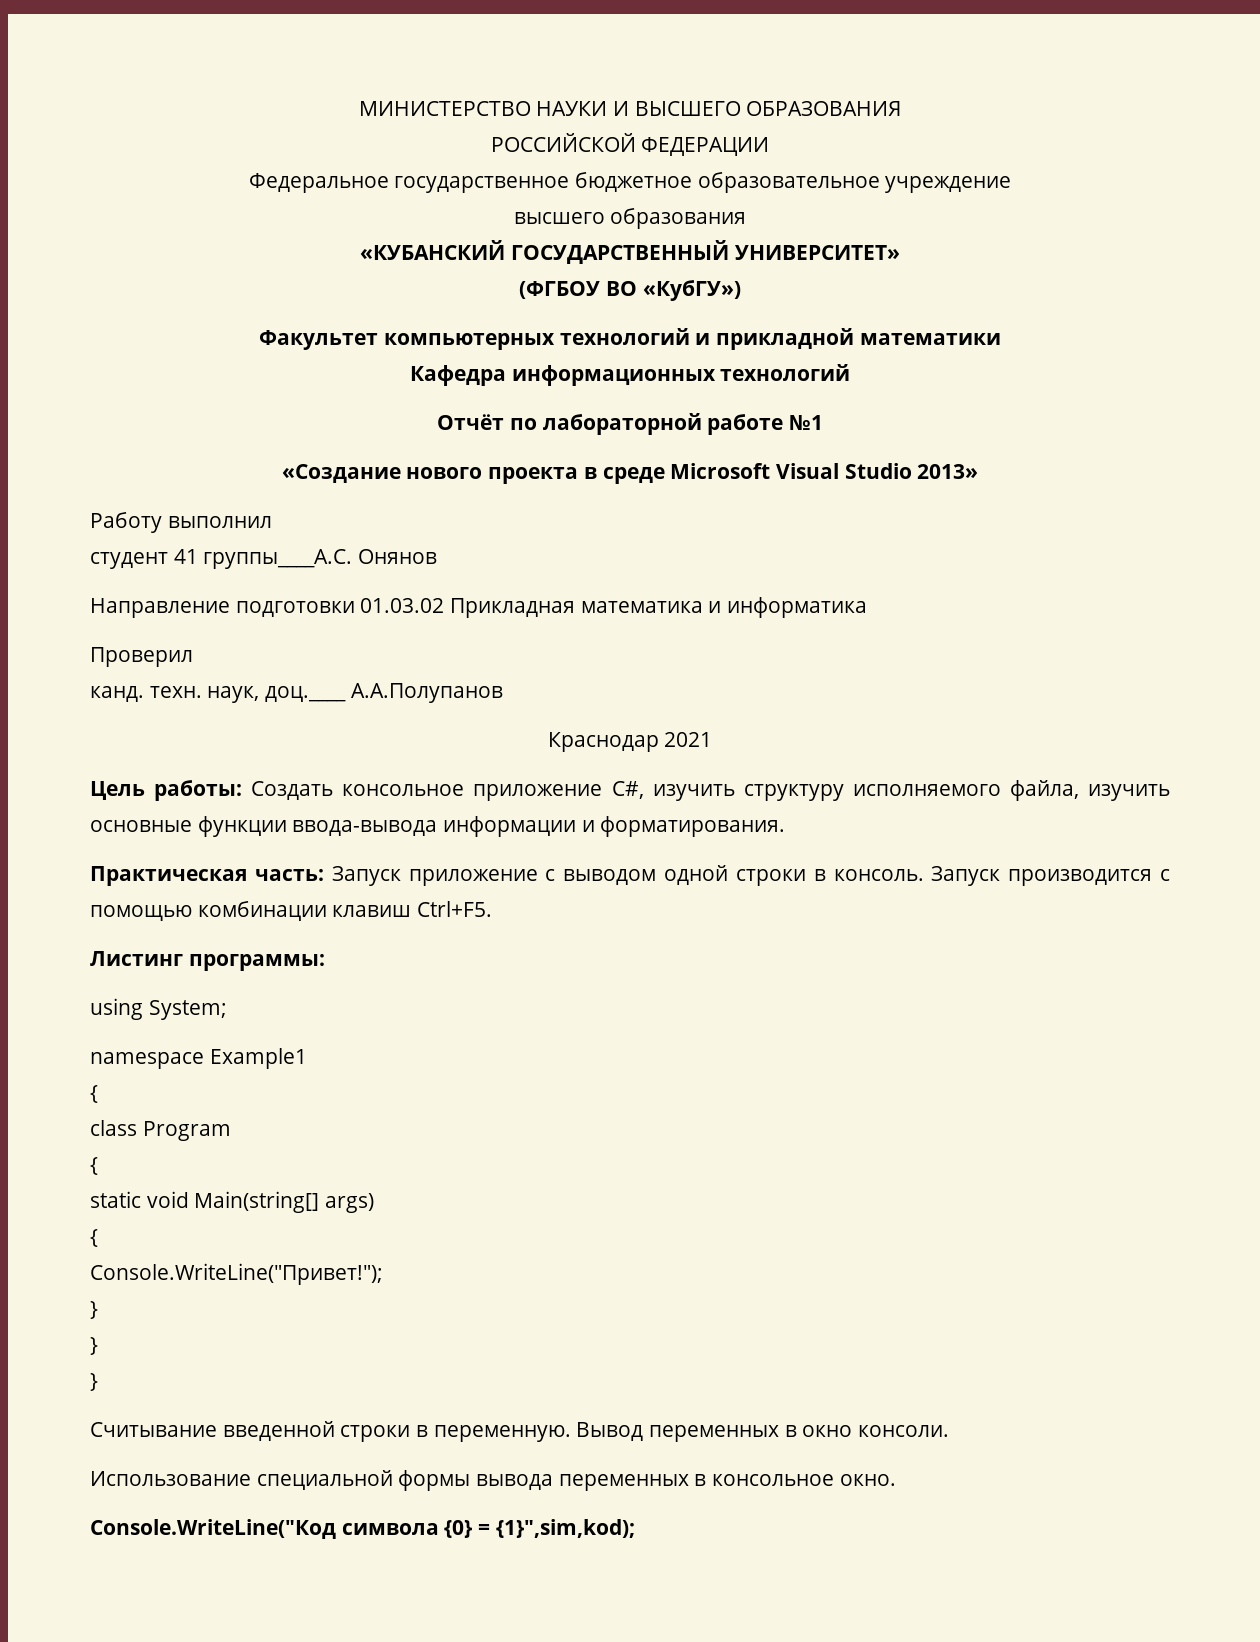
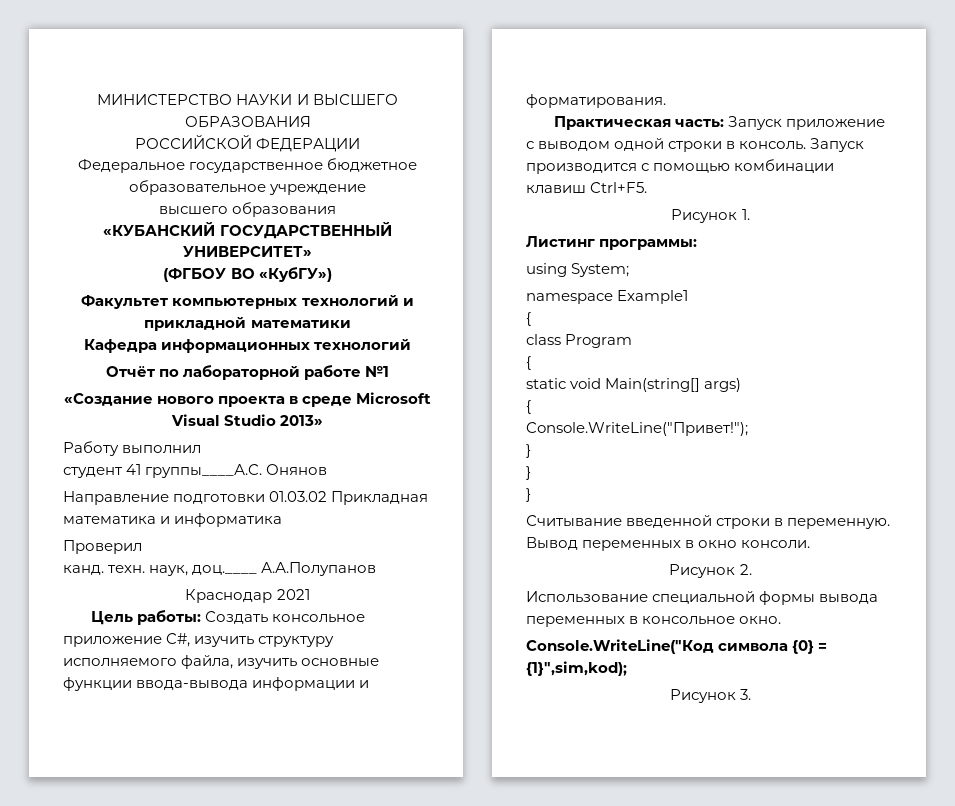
+ Рисунок 1.
+ Рисунок 2.
+ Рисунок 3.

